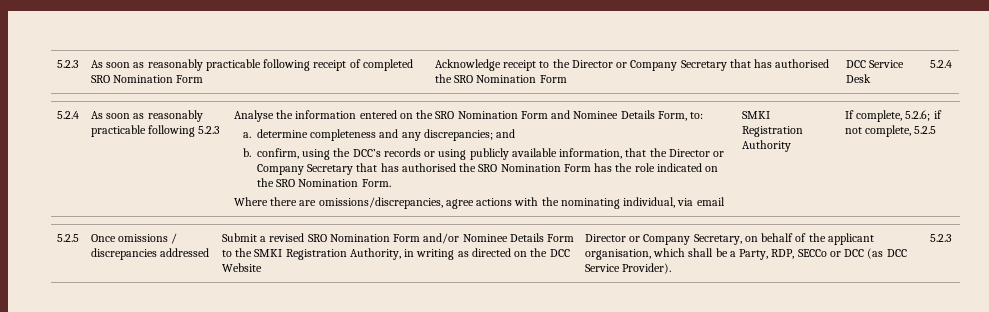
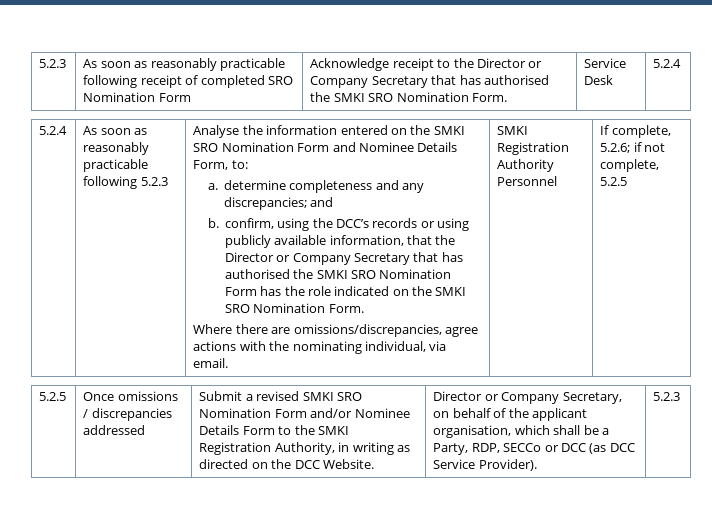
- 5.2.3 | As soon as reasonably practicable following receipt of completed SRO Nomination Form | Acknowledge receipt to the Director or Company Secretary that has authorised the SRO Nomination Form | DCC Service Desk | 5.2.4
+ 5.2.3 | As soon as reasonably practicable following receipt of completed SRO Nomination Form | Acknowledge receipt to the Director or Company Secretary that has authorised the SMKI SRO Nomination Form. | Service Desk | 5.2.4
- Analyse the information entered on the SRO Nomination Form and Nominee Details Form, to:
+ Analyse the information entered on the SMKI SRO Nomination Form and Nominee Details Form, to:
- b. confirm, using the DCC’s records or using publicly available information, that the Director or Company Secretary that has authorised the SRO Nomination Form has the role indicated on the SRO Nomination Form.
+ b. confirm, using the DCC’s records or using publicly available information, that the Director or Company Secretary that has authorised the SMKI SRO Nomination Form has the role indicated on the SMKI SRO Nomination Form.
- Where there are omissions/discrepancies, agree actions with the nominating individual, via email
+ Where there are omissions/discrepancies, agree actions with the nominating individual, via email.
- SMKI Registration Authority
+ SMKI Registration Authority Personnel
- Submit a revised SRO Nomination Form and/or Nominee Details Form to the SMKI Registration Authority, in writing as directed on the DCC Website
+ Submit a revised SMKI SRO Nomination Form and/or Nominee Details Form to the SMKI Registration Authority, in writing as directed on the DCC Website.

